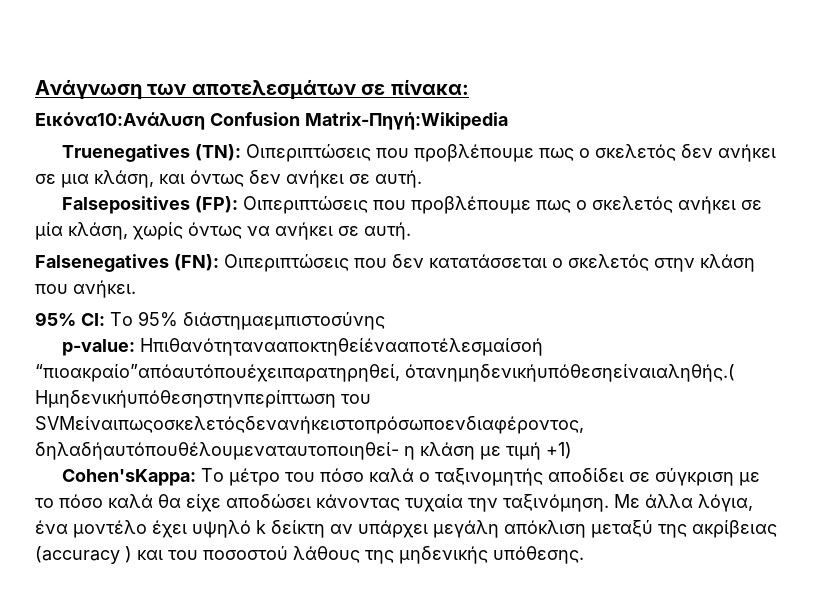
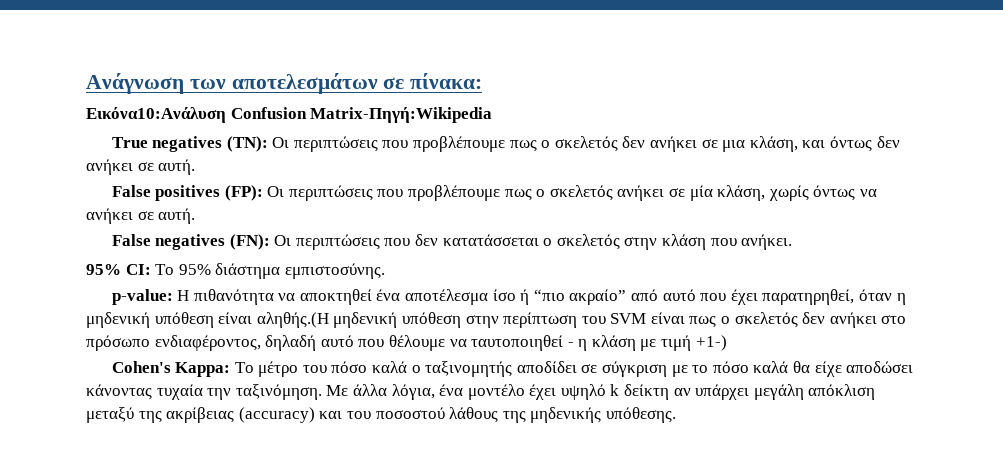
- Truenegatives (TN): Οιπεριπτώσεις που προβλέπουμε πως ο σκελετός δεν ανήκει σε μια κλάση, και όντως δεν ανήκει σε αυτή.
+ True negatives (TN): Οι περιπτώσεις που προβλέπουμε πως ο σκελετός δεν ανήκει σε μια κλάση, και όντως δεν ανήκει σε αυτή.
- Falsepositives (FP): Οιπεριπτώσεις που προβλέπουμε πως ο σκελετός ανήκει σε μία κλάση, χωρίς όντως να ανήκει σε αυτή.
+ False positives (FP): Οι περιπτώσεις που προβλέπουμε πως ο σκελετός ανήκει σε μία κλάση, χωρίς όντως να ανήκει σε αυτή.
- Falsenegatives (FN): Οιπεριπτώσεις που δεν κατατάσσεται ο σκελετός στην κλάση που ανήκει.
+ False negatives (FN): Οι περιπτώσεις που δεν κατατάσσεται ο σκελετός στην κλάση που ανήκει.
- 95% CI: Το 95% διάστημαεμπιστοσύνης
+ 95% CI: Το 95% διάστημα εμπιστοσύνης.
- p-value: Ηπιθανότητανααποκτηθείένααποτέλεσμαίσοή “πιοακραίο”απόαυτόπουέχειπαρατηρηθεί, ότανημηδενικήυπόθεσηείναιαληθής.( Ημηδενικήυπόθεσηστηνπερίπτωση του SVMείναιπωςοσκελετόςδενανήκειστοπρόσωποενδιαφέροντος, δηλαδήαυτόπουθέλουμεναταυτοποιηθεί- η κλάση με τιμή +1)
- Cohen'sKappa: Το μέτρο του πόσο καλά ο ταξινομητής αποδίδει σε σύγκριση με το πόσο καλά θα είχε αποδώσει κάνοντας τυχαία την ταξινόμηση.
+ p-value: Η πιθανότητα να αποκτηθεί ένα αποτέλεσμα ίσο ή “πιο ακραίο” από αυτό που έχει παρατηρηθεί, όταν η μηδενική υπόθεση είναι αληθής.(Η μηδενική υπόθεση στην περίπτωση του SVM είναι πως ο σκελετός δεν ανήκει στο πρόσωπο ενδιαφέροντος, δηλαδή αυτό που θέλουμε να ταυτοποιηθεί - η κλάση με τιμή +1-)
+ Cohen's Kappa: Το μέτρο του πόσο καλά ο ταξινομητής αποδίδει σε σύγκριση με το πόσο καλά θα είχε αποδώσει κάνοντας τυχαία την ταξινόμηση.
- Με άλλα λόγια, ένα μοντέλο έχει υψηλό k δείκτη αν υπάρχει μεγάλη απόκλιση μεταξύ της ακρίβειας (accuracy ) και του ποσοστού λάθους της μηδενικής υπόθεσης.
+ Με άλλα λόγια, ένα μοντέλο έχει υψηλό k δείκτη αν υπάρχει μεγάλη απόκλιση μεταξύ της ακρίβειας (accuracy) και του ποσοστού λάθους της μηδενικής υπόθεσης.

